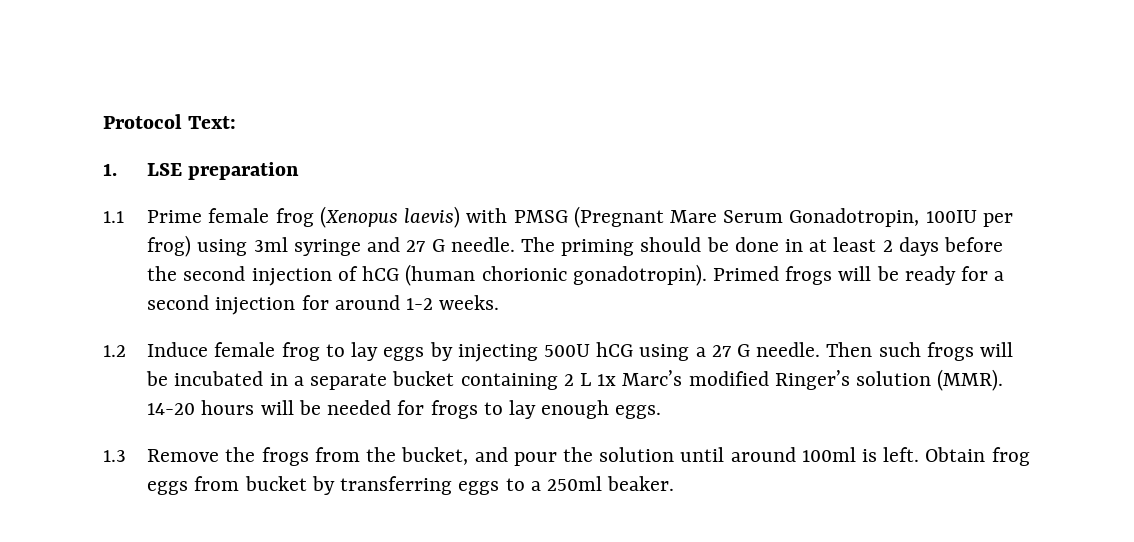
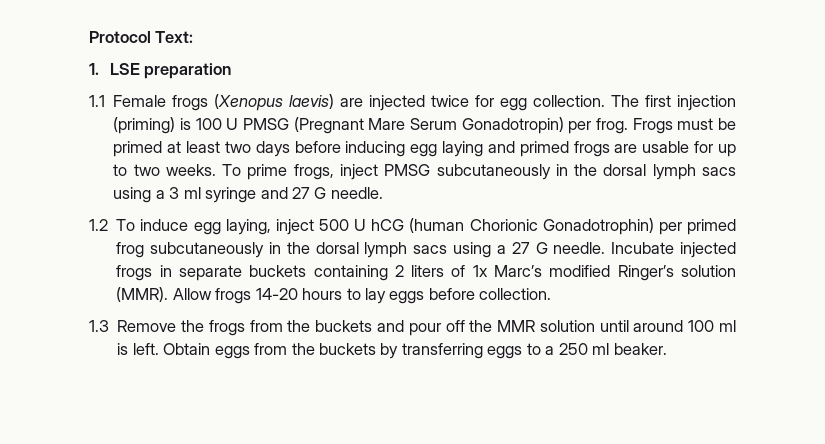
- 1.1 Prime female frog (Xenopus laevis) with PMSG (Pregnant Mare Serum Gonadotropin, 100IU per frog) using 3ml syringe and 27 G needle. The priming should be done in at least 2 days before the second injection of hCG (human chorionic gonadotropin). Primed frogs will be ready for a second injection for around 1-2 weeks.
- 1.2 Induce female frog to lay eggs by injecting 500U hCG using a 27 G needle.
+ 1.1 Female frogs (Xenopus laevis) are injected twice for egg collection. The first injection (priming) is 100 U PMSG (Pregnant Mare Serum Gonadotropin) per frog. Frogs must be primed at least two days before inducing egg laying and primed frogs are usable for up to two weeks. To prime frogs, inject PMSG subcutaneously in the dorsal lymph sacs using a 3 ml syringe and 27 G needle.
+ 1.2 To induce egg laying, inject 500 U hCG (human Chorionic Gonadotrophin) per primed frog subcutaneously in the dorsal lymph sacs using a 27 G needle.
- Then such frogs will be incubated in a separate bucket containing 2 L 1x Marc’s modified Ringer’s solution (MMR).
+ Incubate injected frogs in separate buckets containing 2 liters of 1x Marc’s modified Ringer’s solution (MMR).
- 14-20 hours will be needed for frogs to lay enough eggs.
+ Allow frogs 14-20 hours to lay eggs before collection.
- 1.3 Remove the frogs from the bucket, and pour the solution until around 100ml is left.
+ 1.3 Remove the frogs from the buckets and pour off the MMR solution until around 100 ml is left.
- Obtain frog eggs from bucket by transferring eggs to a 250ml beaker.
+ Obtain eggs from the buckets by transferring eggs to a 250 ml beaker.

